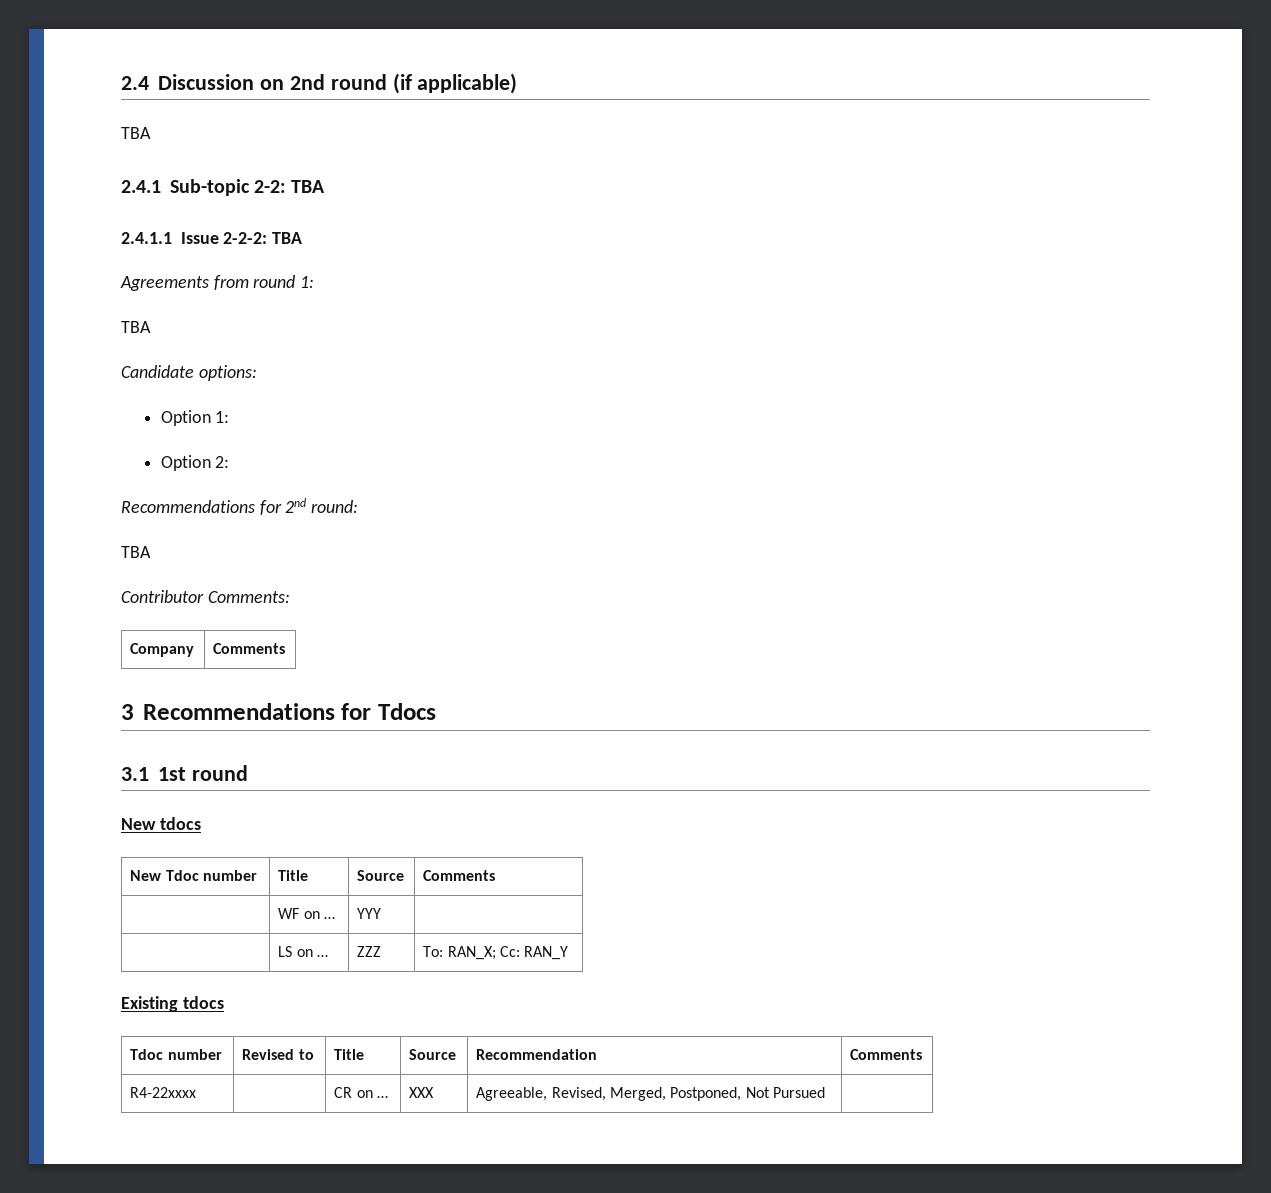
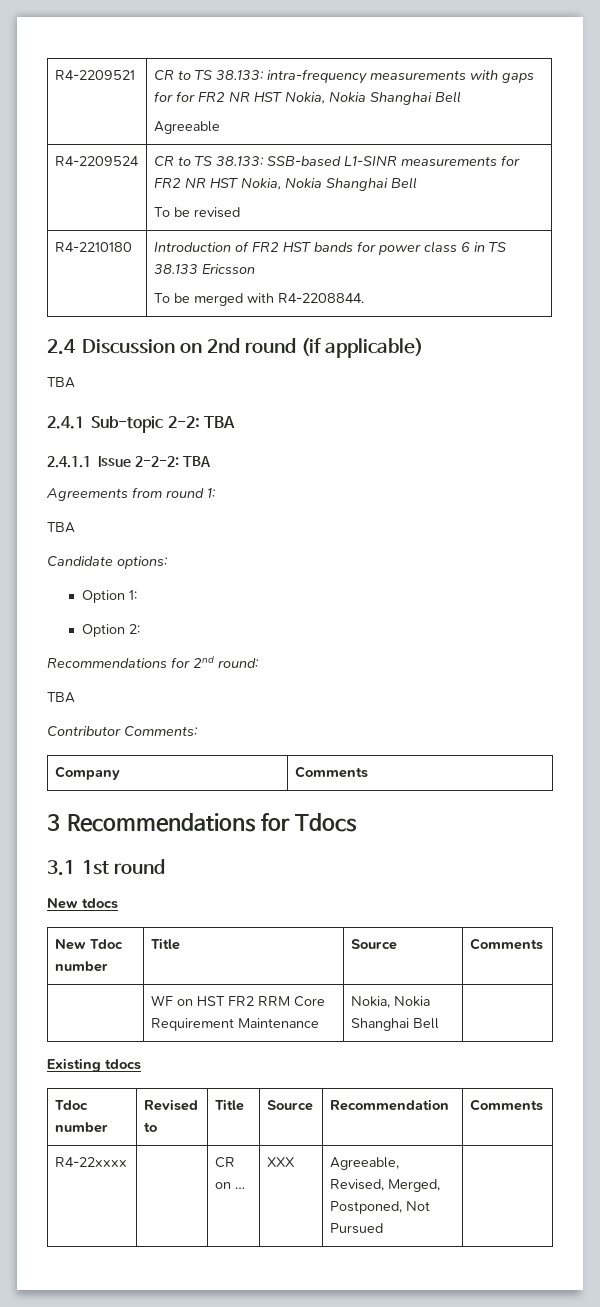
+ R4-2209521 | CR to TS 38.133: intra-frequency measurements with gaps for for FR2 NR HST Nokia, Nokia Shanghai Bell
+ Agreeable
+ R4-2209524 | CR to TS 38.133: SSB-based L1-SINR measurements for FR2 NR HST Nokia, Nokia Shanghai Bell
+ To be revised
+ R4-2210180 | Introduction of FR2 HST bands for power class 6 in TS 38.133 Ericsson
+ To be merged with R4-2208844.
- | WF on … | YYY |
- | LS on … | ZZZ | To: RAN_X; Cc: RAN_Y
+ | WF on HST FR2 RRM Core Requirement Maintenance | Nokia, Nokia Shanghai Bell |

